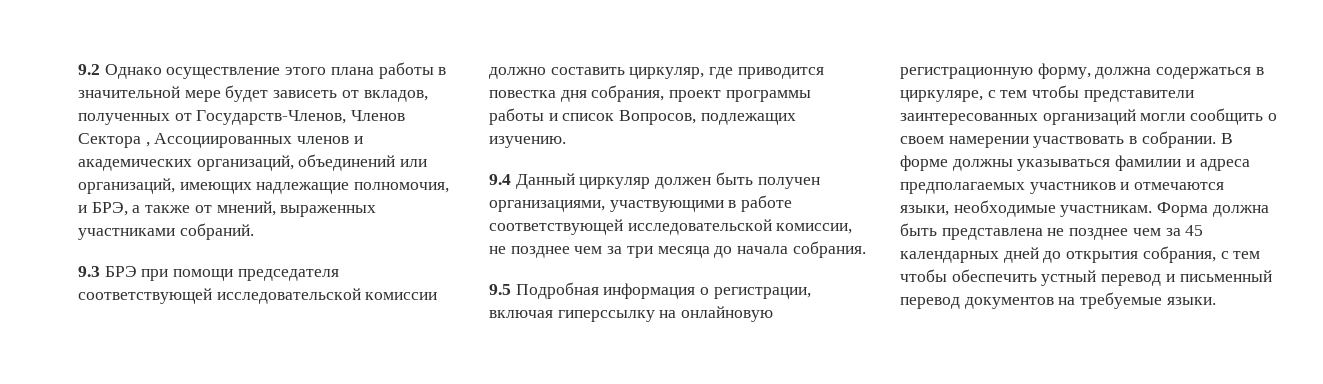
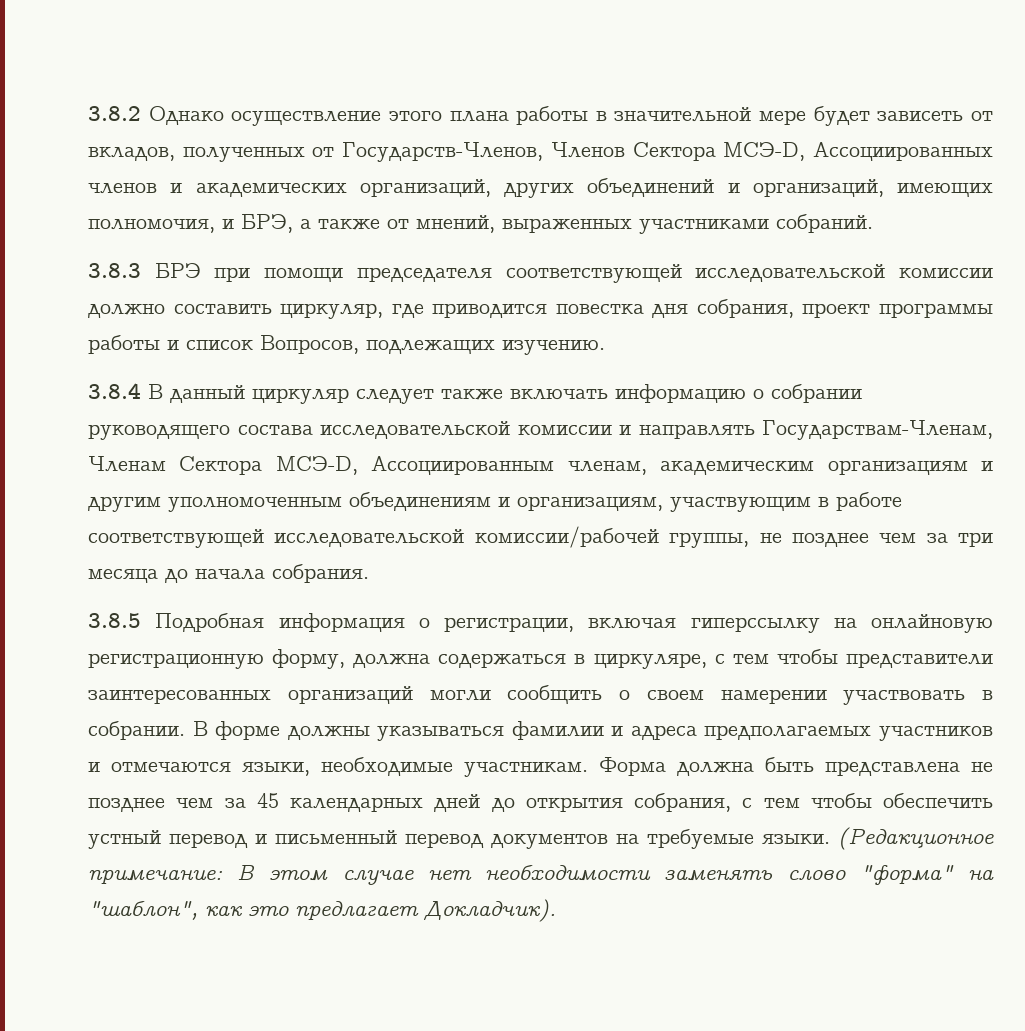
- 9.2 Однако осуществление этого плана работы в значительной мере будет зависеть от вкладов, полученных от Государств-Членов, Членов Сектора , Ассоциированных членов и академических организаций, объединений или организаций, имеющих надлежащие полномочия, и БРЭ, а также от мнений, выраженных участниками собраний.
+ 3.8.2 Однако осуществление этого плана работы в значительной мере будет зависеть от вкладов, полученных от Государств-Членов, Членов Сектора МСЭ-D, Ассоциированных членов и академических организаций, других объединений и организаций, имеющих полномочия, и БРЭ, а также от мнений, выраженных участниками собраний.
- 9.3 БРЭ при помощи председателя соответствующей исследовательской комиссии должно составить циркуляр, где приводится повестка дня собрания, проект программы работы и список Вопросов, подлежащих изучению.
+ 3.8.3 БРЭ при помощи председателя соответствующей исследовательской комиссии должно составить циркуляр, где приводится повестка дня собрания, проект программы работы и список Вопросов, подлежащих изучению.
- 9.4 Данный циркуляр должен быть получен организациями, участвующими в работе соответствующей исследовательской комиссии, не позднее чем за три месяца до начала собрания.
+ 3.8.4 В данный циркуляр следует также включать информацию о собрании руководящего состава исследовательской комиссии и направлять Государствам-Членам, Членам Сектора МСЭ-D, Ассоциированным членам, академическим организациям и другим уполномоченным объединениям и организациям, участвующим в работе соответствующей исследовательской комиссии/рабочей группы, не позднее чем за три месяца до начала собрания.
- 9.5 Подробная информация о регистрации, включая гиперссылку на онлайновую регистрационную форму, должна содержаться в циркуляре, с тем чтобы представители заинтересованных организаций могли сообщить о своем намерении участвовать в собрании.
+ 3.8.5 Подробная информация о регистрации, включая гиперссылку на онлайновую регистрационную форму, должна содержаться в циркуляре, с тем чтобы представители заинтересованных организаций могли сообщить о своем намерении участвовать в собрании.
+ (Редакционное примечание: В этом случае нет необходимости заменять слово "форма" на "шаблон", как это предлагает Докладчик).

